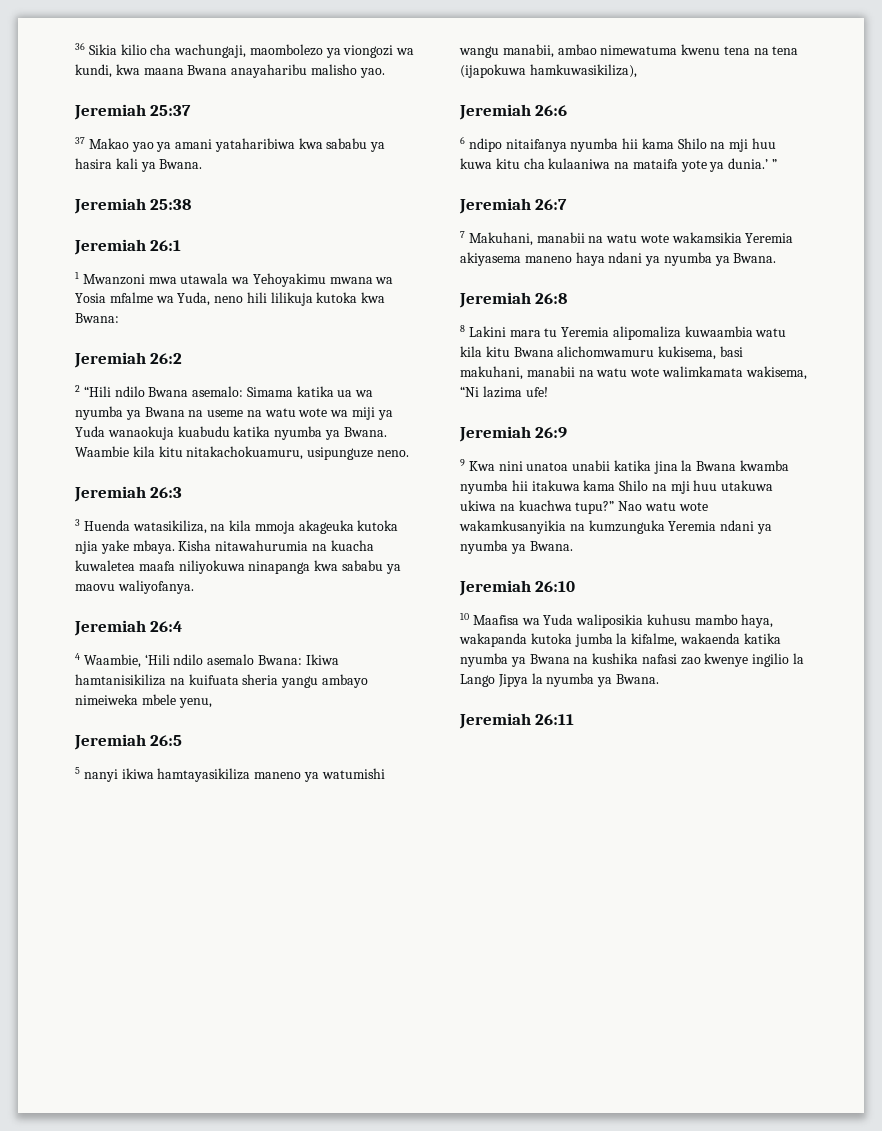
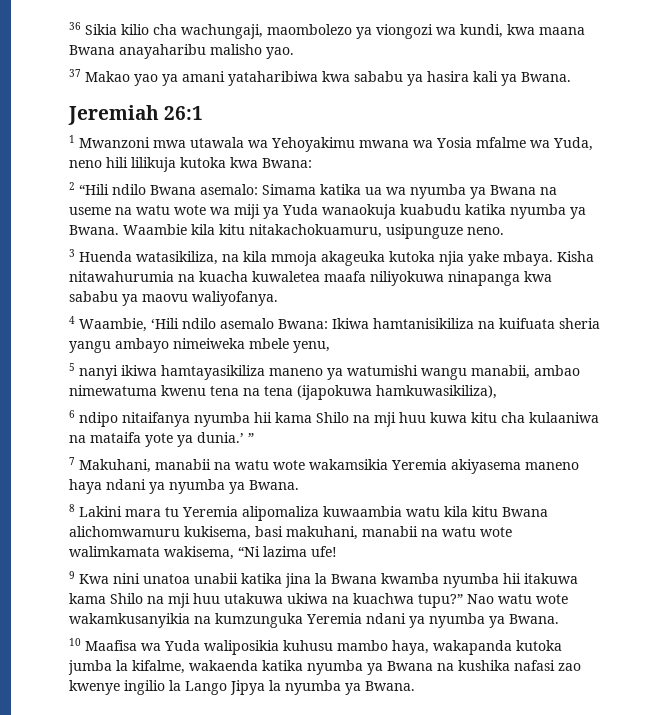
- Jeremiah 25:37
- Jeremiah 25:38
- Jeremiah 26:2
- Jeremiah 26:3
- Jeremiah 26:4
- Jeremiah 26:5
- Jeremiah 26:6
- Jeremiah 26:7
- Jeremiah 26:8
- Jeremiah 26:9
- Jeremiah 26:10
- Jeremiah 26:11

